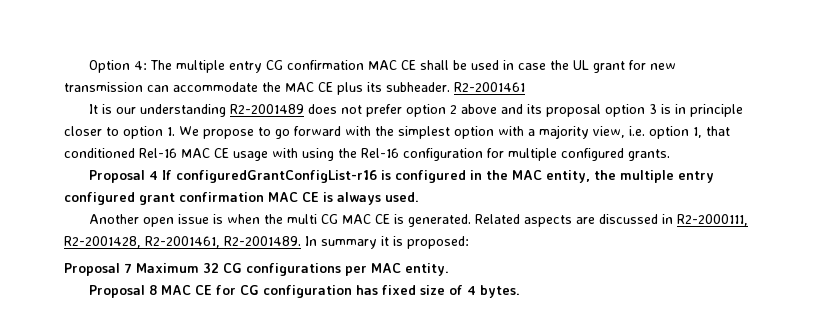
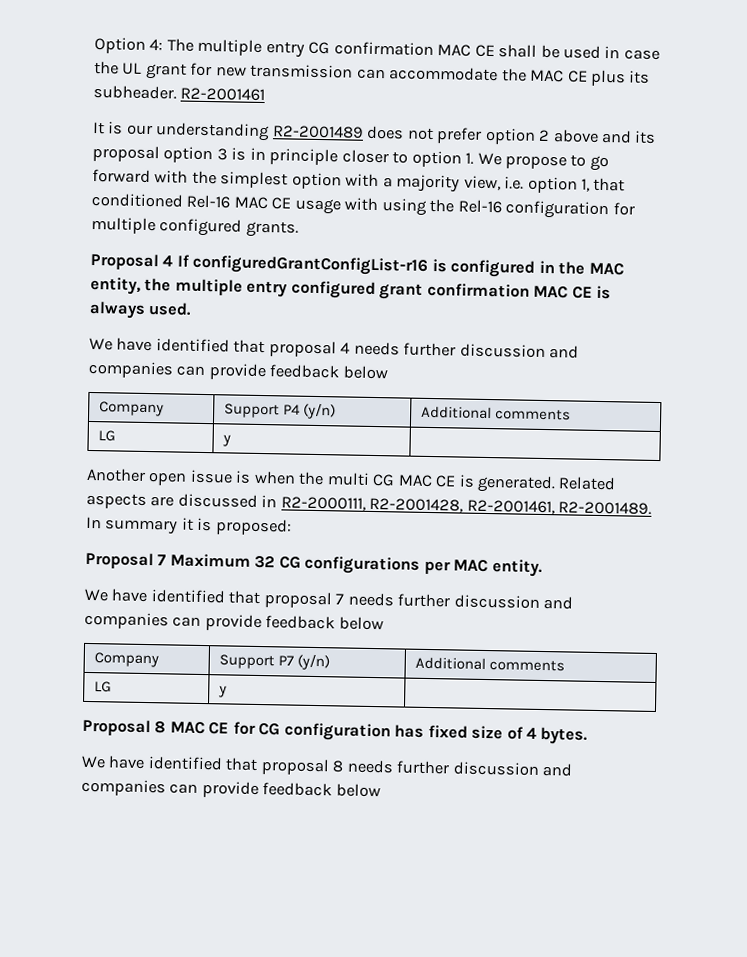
+ We have identified that proposal 4 needs further discussion and companies can provide feedback below
+ Company | Support P4 (y/n) | Additional comments
+ LG | y |
+ We have identified that proposal 7 needs further discussion and companies can provide feedback below
+ Company | Support P7 (y/n) | Additional comments
+ LG | y |
+ We have identified that proposal 8 needs further discussion and companies can provide feedback below

